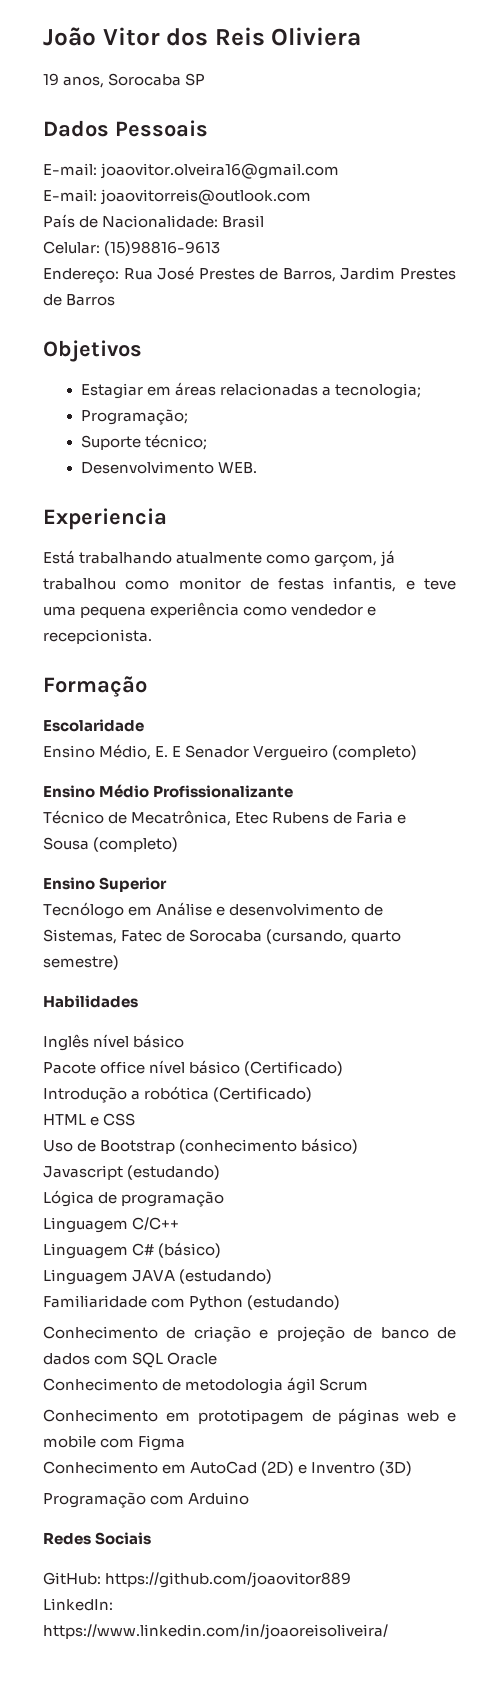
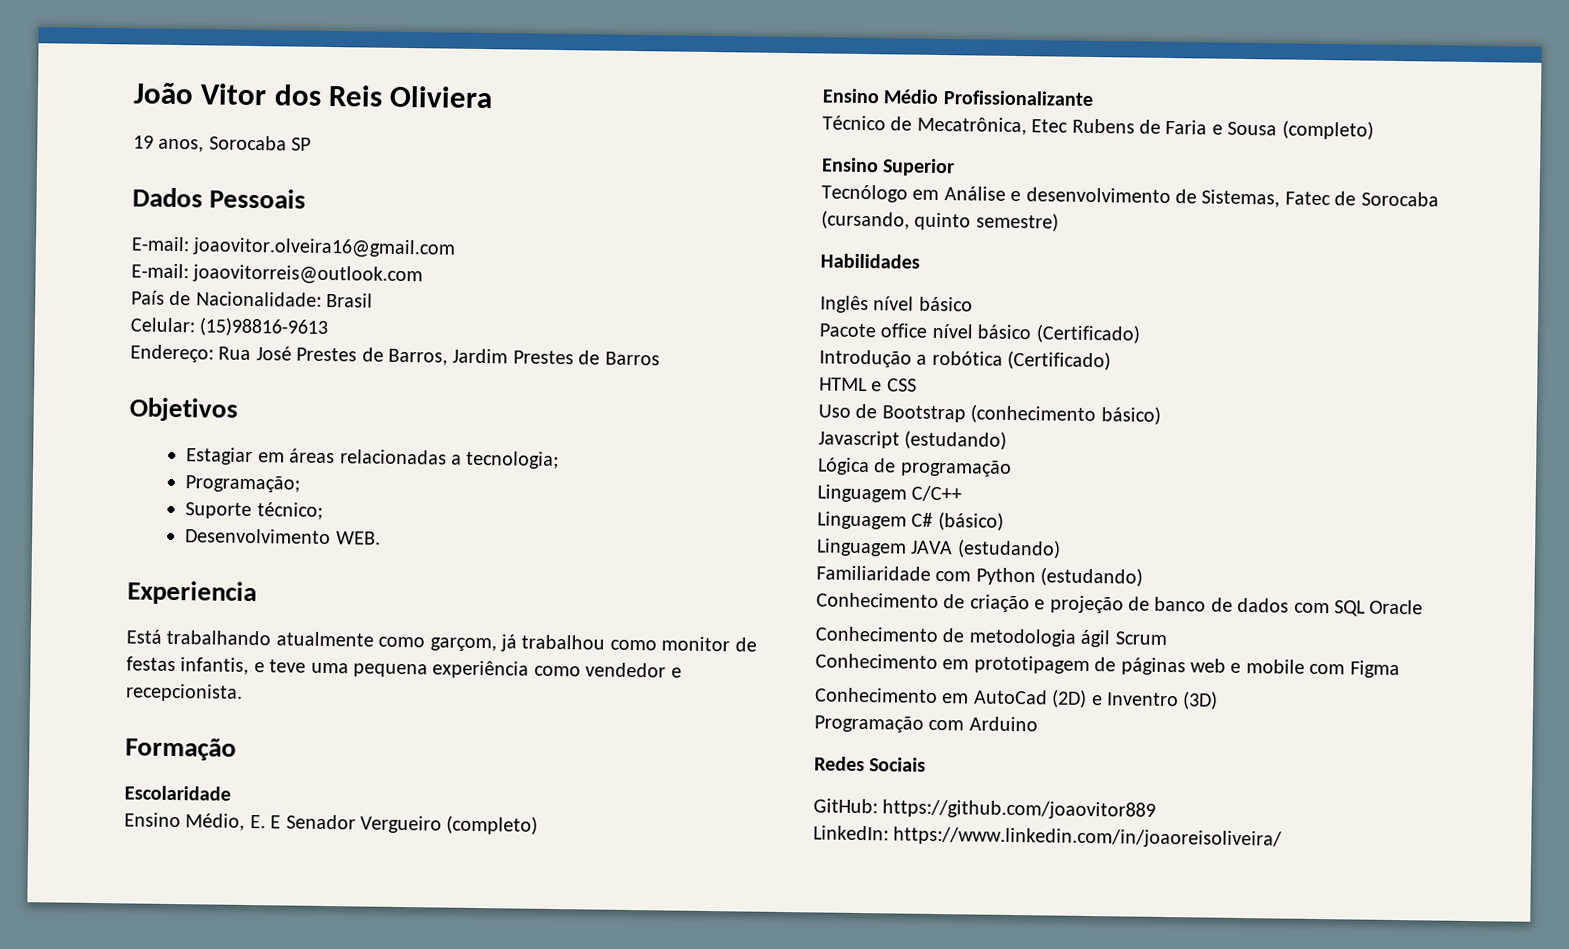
- Tecnólogo em Análise e desenvolvimento de Sistemas, Fatec de Sorocaba (cursando, quarto semestre)
+ Tecnólogo em Análise e desenvolvimento de Sistemas, Fatec de Sorocaba (cursando, quinto semestre)

